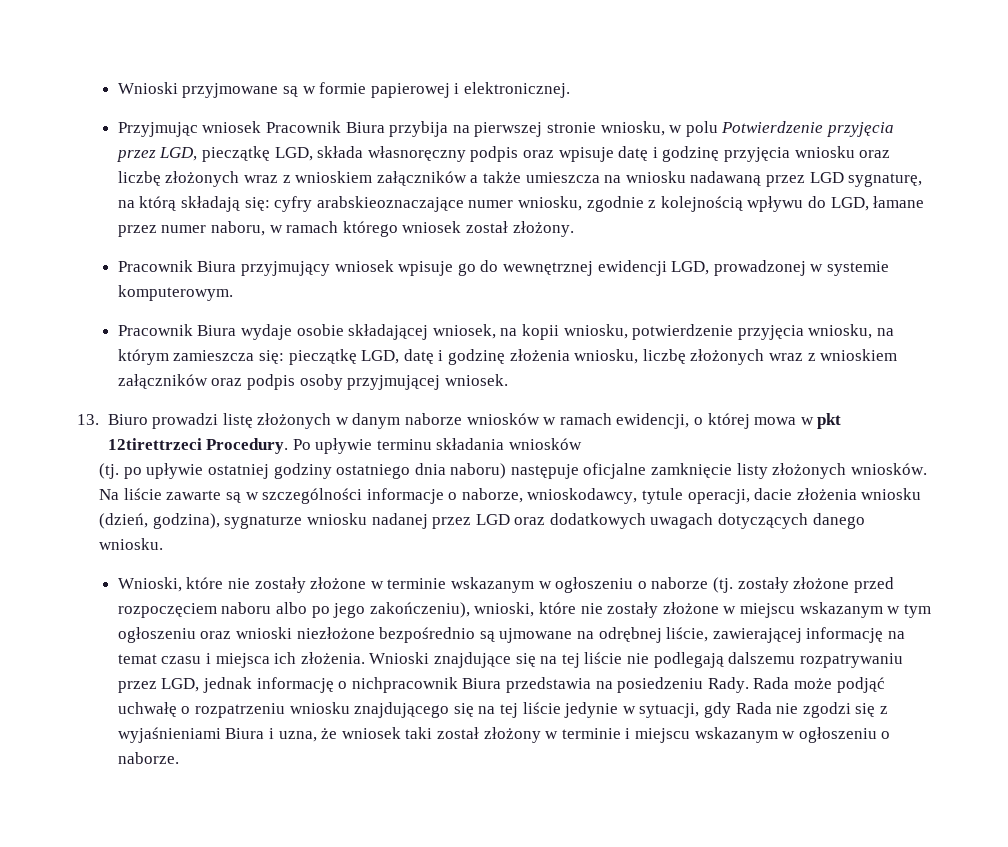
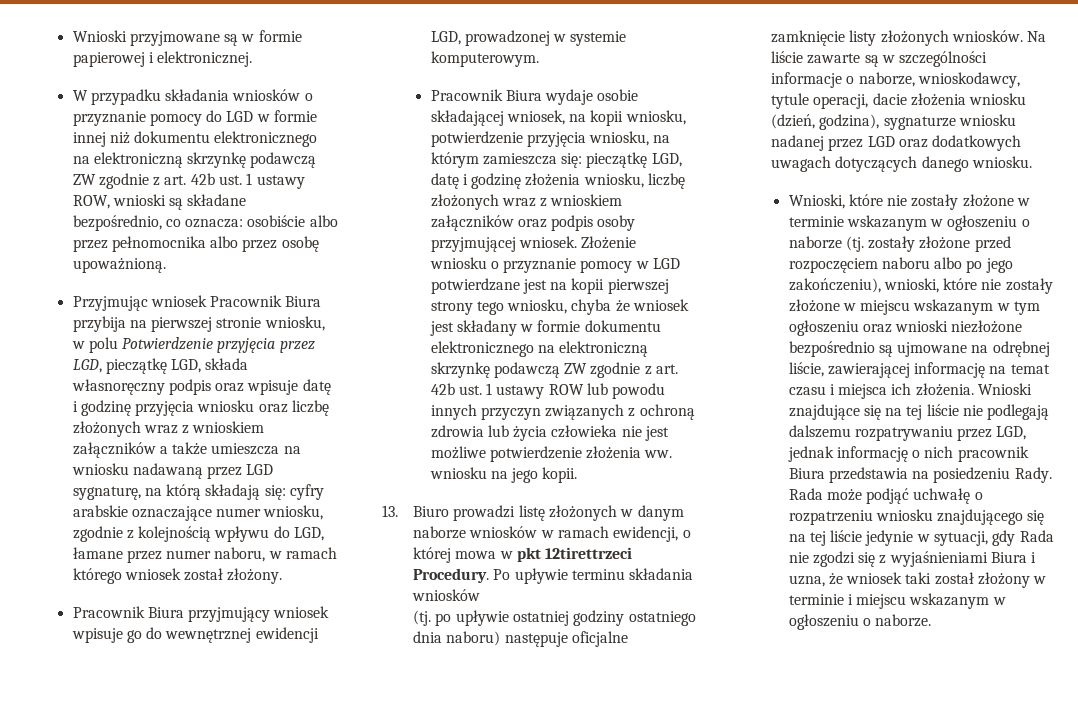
+ W przypadku składania wniosków o przyznanie pomocy do LGD w formie innej niż dokumentu elektronicznego na elektroniczną skrzynkę podawczą ZW zgodnie z art. 42b ust. 1 ustawy ROW, wnioski są składane bezpośrednio, co oznacza: osobiście albo przez pełnomocnika albo przez osobę upoważnioną.
- cyfry arabskieoznaczające numer wniosku, zgodnie z kolejnością wpływu do LGD, łamane przez numer naboru, w ramach którego wniosek został złożony.
+ cyfry arabskie oznaczające numer wniosku, zgodnie z kolejnością wpływu do LGD, łamane przez numer naboru, w ramach którego wniosek został złożony.
+ Złożenie wniosku o przyznanie pomocy w LGD potwierdzane jest na kopii pierwszej strony tego wniosku, chyba że wniosek jest składany w formie dokumentu elektronicznego na elektroniczną skrzynkę podawczą ZW zgodnie z art. 42b ust. 1 ustawy ROW lub powodu innych przyczyn związanych z ochroną zdrowia lub życia człowieka nie jest możliwe potwierdzenie złożenia ww. wniosku na jego kopii.
- Wnioski znajdujące się na tej liście nie podlegają dalszemu rozpatrywaniu przez LGD, jednak informację o nichpracownik Biura przedstawia na posiedzeniu Rady.
+ Wnioski znajdujące się na tej liście nie podlegają dalszemu rozpatrywaniu przez LGD, jednak informację o nich pracownik Biura przedstawia na posiedzeniu Rady.

